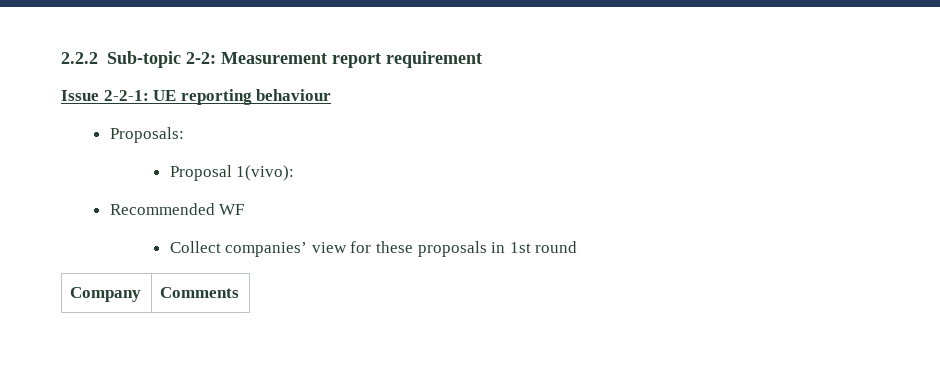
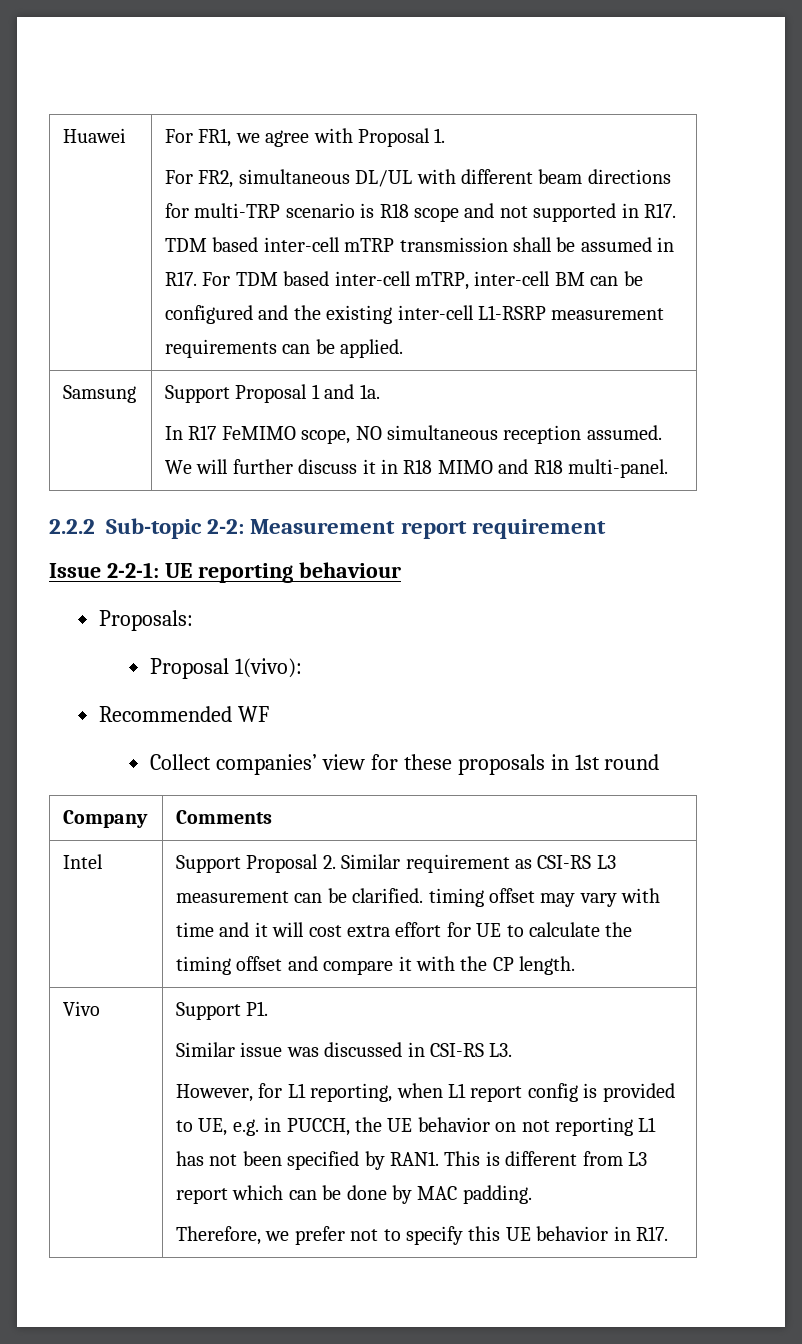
+ Huawei | For FR1, we agree with Proposal 1.
+ For FR2, simultaneous DL/UL with different beam directions for multi-TRP scenario is R18 scope and not supported in R17. TDM based inter-cell mTRP transmission shall be assumed in R17. For TDM based inter-cell mTRP, inter-cell BM can be configured and the existing inter-cell L1-RSRP measurement requirements can be applied.
+ Samsung | Support Proposal 1 and 1a.
+ In R17 FeMIMO scope, NO simultaneous reception assumed. We will further discuss it in R18 MIMO and R18 multi-panel.
+ Intel | Support Proposal 2. Similar requirement as CSI-RS L3 measurement can be clarified. timing offset may vary with time and it will cost extra effort for UE to calculate the timing offset and compare it with the CP length.
+ Vivo | Support P1.
+ Similar issue was discussed in CSI-RS L3.
+ However, for L1 reporting, when L1 report config is provided to UE, e.g. in PUCCH, the UE behavior on not reporting L1 has not been specified by RAN1. This is different from L3 report which can be done by MAC padding.
+ Therefore, we prefer not to specify this UE behavior in R17.

